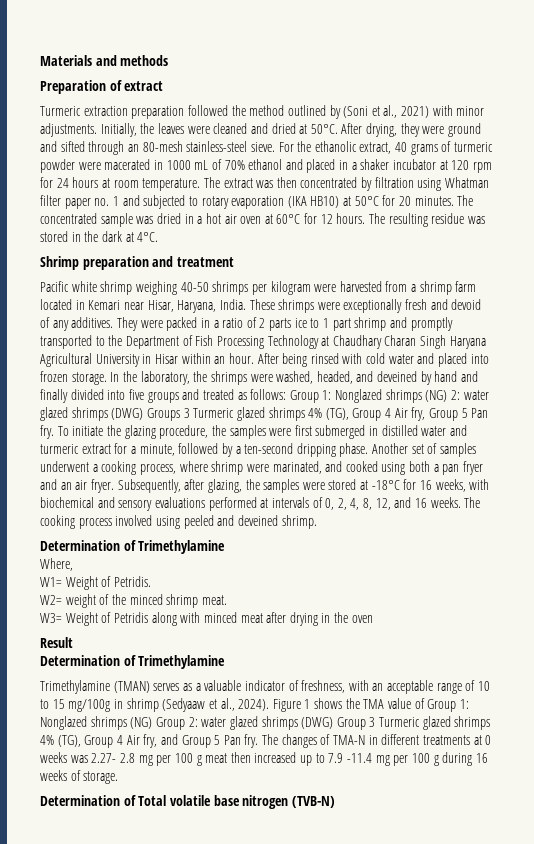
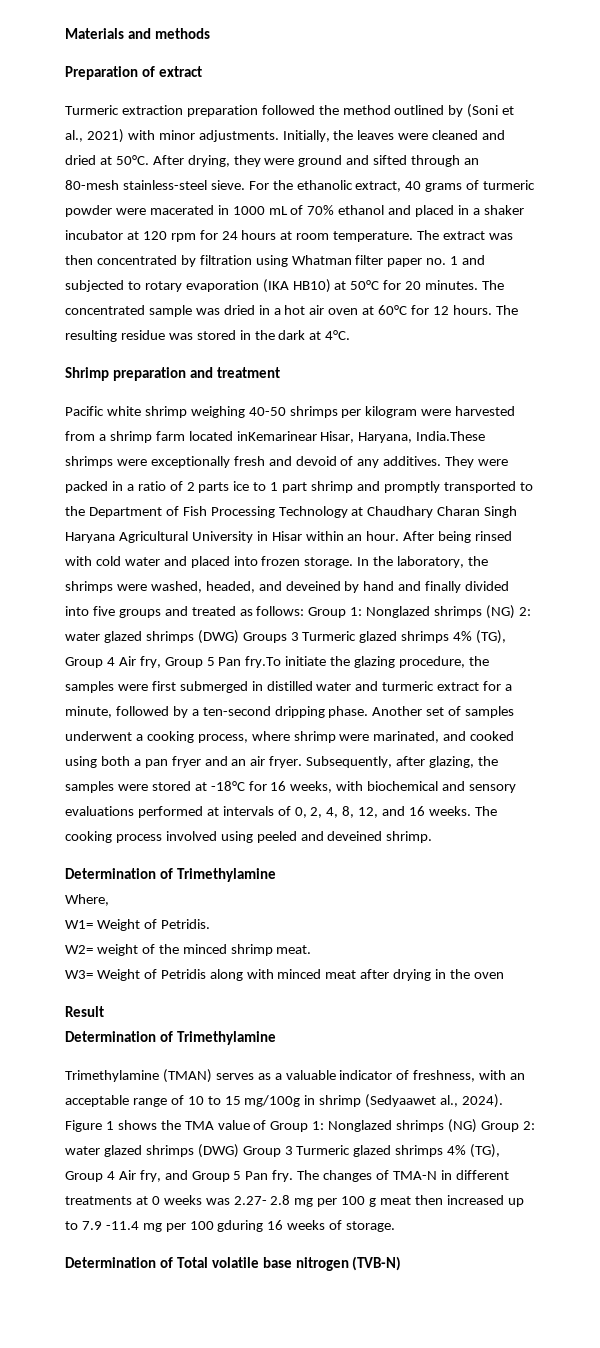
- Pacific white shrimp weighing 40-50 shrimps per kilogram were harvested from a shrimp farm located in Kemari near Hisar, Haryana, India. These shrimps were exceptionally fresh and devoid of any additives.
+ Pacific white shrimp weighing 40-50 shrimps per kilogram were harvested from a shrimp farm located inKemarinear Hisar, Haryana, India.These shrimps were exceptionally fresh and devoid of any additives.
- water glazed shrimps (DWG) Groups 3 Turmeric glazed shrimps 4% (TG), Group 4 Air fry, Group 5 Pan fry. To initiate the glazing procedure, the samples were first submerged in distilled water and turmeric extract for a minute, followed by a ten-second dripping phase.
+ water glazed shrimps (DWG) Groups 3 Turmeric glazed shrimps 4% (TG), Group 4 Air fry, Group 5 Pan fry.To initiate the glazing procedure, the samples were first submerged in distilled water and turmeric extract for a minute, followed by a ten-second dripping phase.
- Trimethylamine (TMAN) serves as a valuable indicator of freshness, with an acceptable range of 10 to 15 mg/100g in shrimp (Sedyaaw et al., 2024).
+ Trimethylamine (TMAN) serves as a valuable indicator of freshness, with an acceptable range of 10 to 15 mg/100g in shrimp (Sedyaawet al., 2024).
- The changes of TMA-N in different treatments at 0 weeks was 2.27- 2.8 mg per 100 g meat then increased up to 7.9 -11.4 mg per 100 g during 16 weeks of storage.
+ The changes of TMA-N in different treatments at 0 weeks was 2.27- 2.8 mg per 100 g meat then increased up to 7.9 -11.4 mg per 100 gduring 16 weeks of storage.

